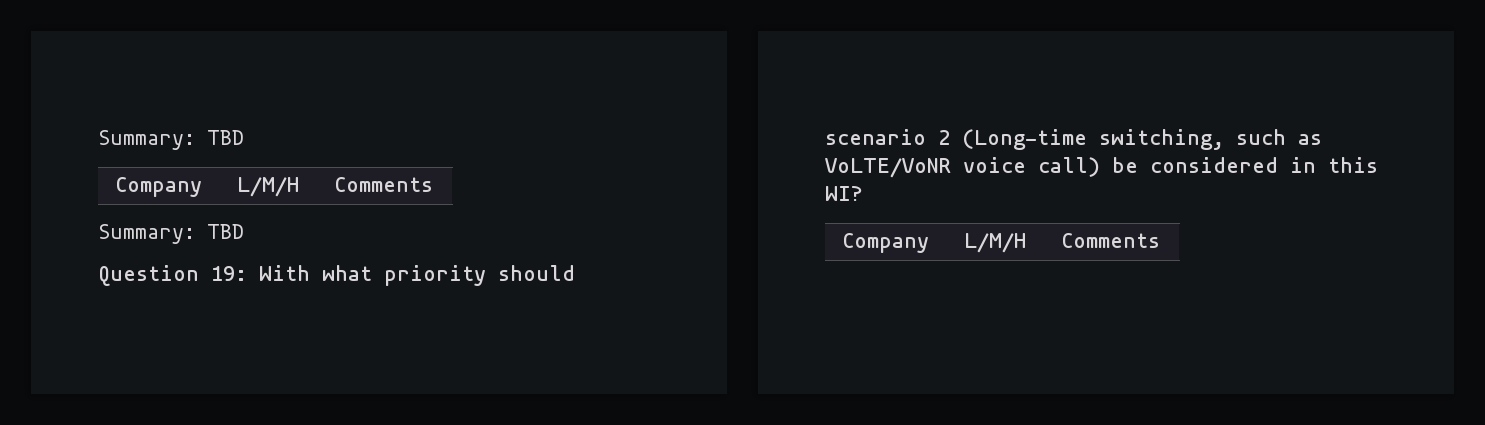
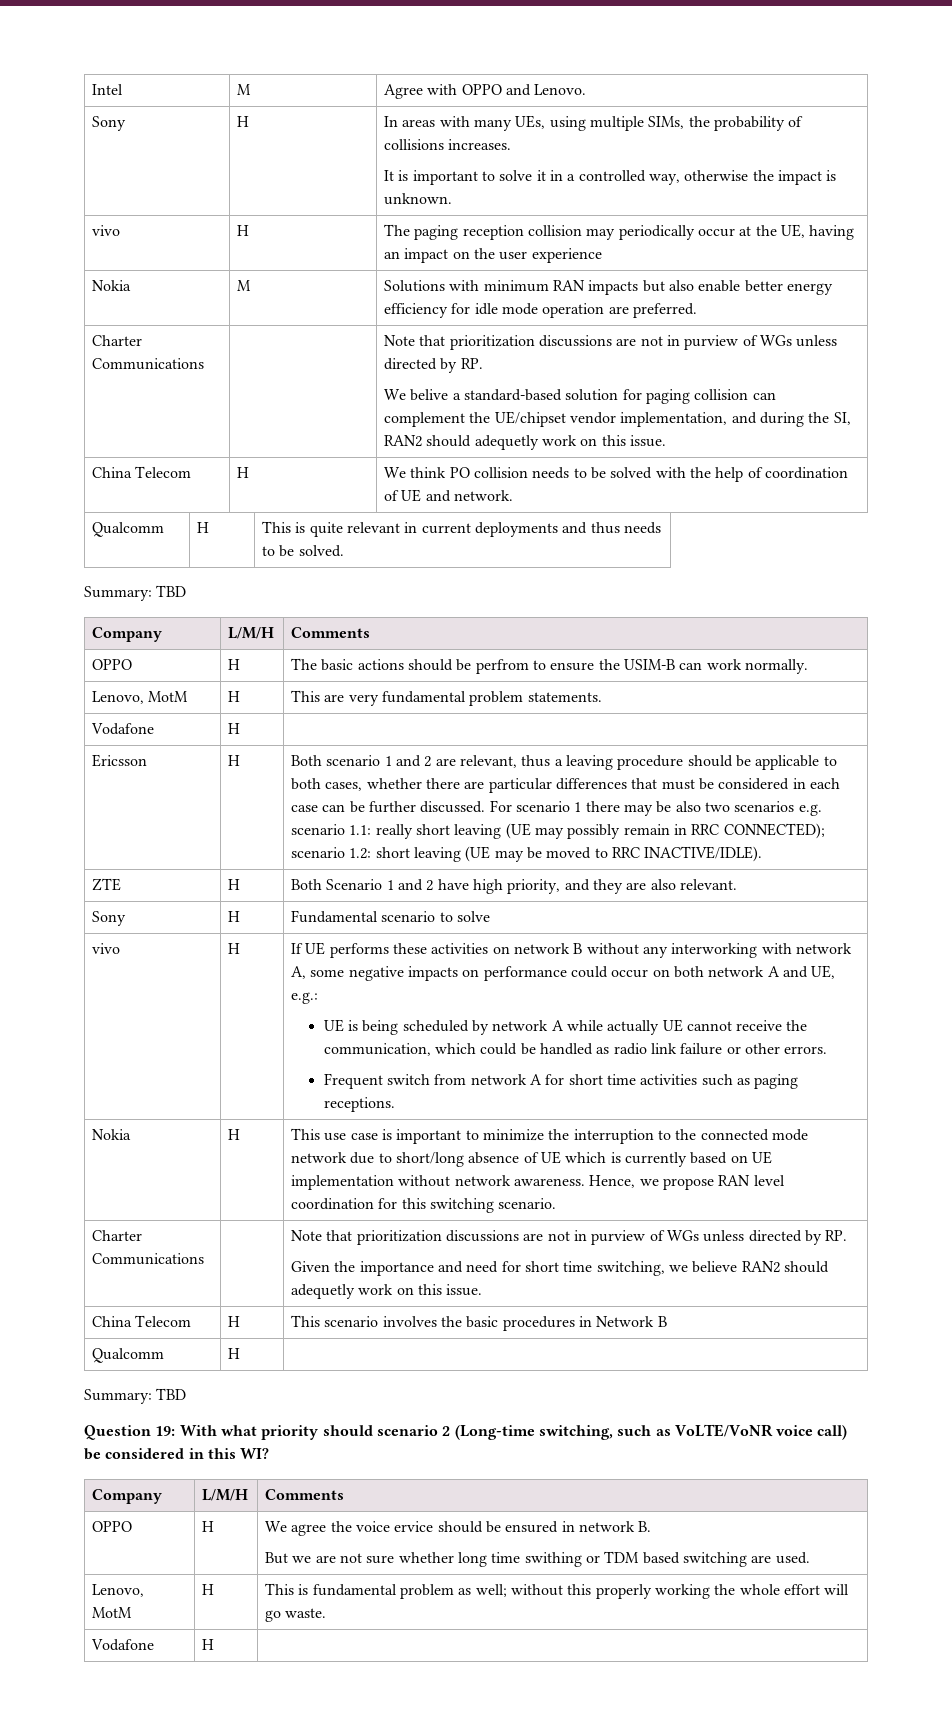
+ Intel | M | Agree with OPPO and Lenovo.
+ Sony | H | In areas with many UEs, using multiple SIMs, the probability of collisions increases.
+ It is important to solve it in a controlled way, otherwise the impact is unknown.
+ vivo | H | The paging reception collision may periodically occur at the UE, having an impact on the user experience
+ Nokia | M | Solutions with minimum RAN impacts but also enable better energy efficiency for idle mode operation are preferred.
+ Charter Communications | | Note that prioritization discussions are not in purview of WGs unless directed by RP.
+ We belive a standard-based solution for paging collision can complement the UE/chipset vendor implementation, and during the SI, RAN2 should adequetly work on this issue.
+ China Telecom | H | We think PO collision needs to be solved with the help of coordination of UE and network.
+ Qualcomm | H | This is quite relevant in current deployments and thus needs to be solved.
+ OPPO | H | The basic actions should be perfrom to ensure the USIM-B can work normally.
+ Lenovo, MotM | H | This are very fundamental problem statements.
+ Vodafone | H |
+ Ericsson | H | Both scenario 1 and 2 are relevant, thus a leaving procedure should be applicable to both cases, whether there are particular differences that must be considered in each case can be further discussed. For scenario 1 there may be also two scenarios e.g. scenario 1.1: really short leaving (UE may possibly remain in RRC CONNECTED); scenario 1.2: short leaving (UE may be moved to RRC INACTIVE/IDLE).
+ ZTE | H | Both Scenario 1 and 2 have high priority, and they are also relevant.
+ Sony | H | Fundamental scenario to solve
+ vivo | H | If UE performs these activities on network B without any interworking with network A, some negative impacts on performance could occur on both network A and UE, e.g.:
+ UE is being scheduled by network A while actually UE cannot receive the communication, which could be handled as radio link failure or other errors.
+ Frequent switch from network A for short time activities such as paging receptions.
+ Nokia | H | This use case is important to minimize the interruption to the connected mode network due to short/long absence of UE which is currently based on UE implementation without network awareness. Hence, we propose RAN level coordination for this switching scenario.
+ Charter Communications | | Note that prioritization discussions are not in purview of WGs unless directed by RP.
+ Given the importance and need for short time switching, we believe RAN2 should adequetly work on this issue.
+ China Telecom | H | This scenario involves the basic procedures in Network B
+ Qualcomm | H |
+ OPPO | H | We agree the voice ervice should be ensured in network B.
+ But we are not sure whether long time swithing or TDM based switching are used.
+ Lenovo, MotM | H | This is fundamental problem as well; without this properly working the whole effort will go waste.
+ Vodafone | H |

